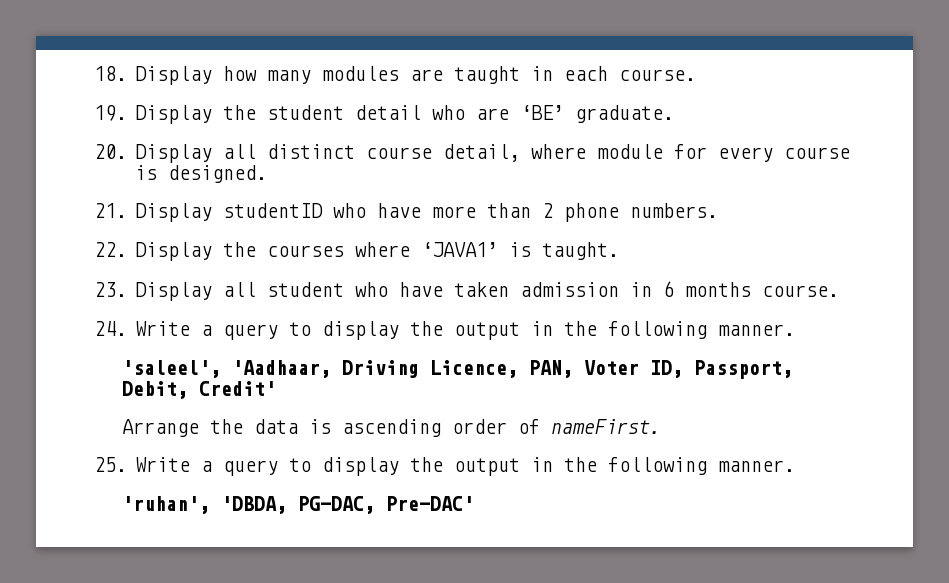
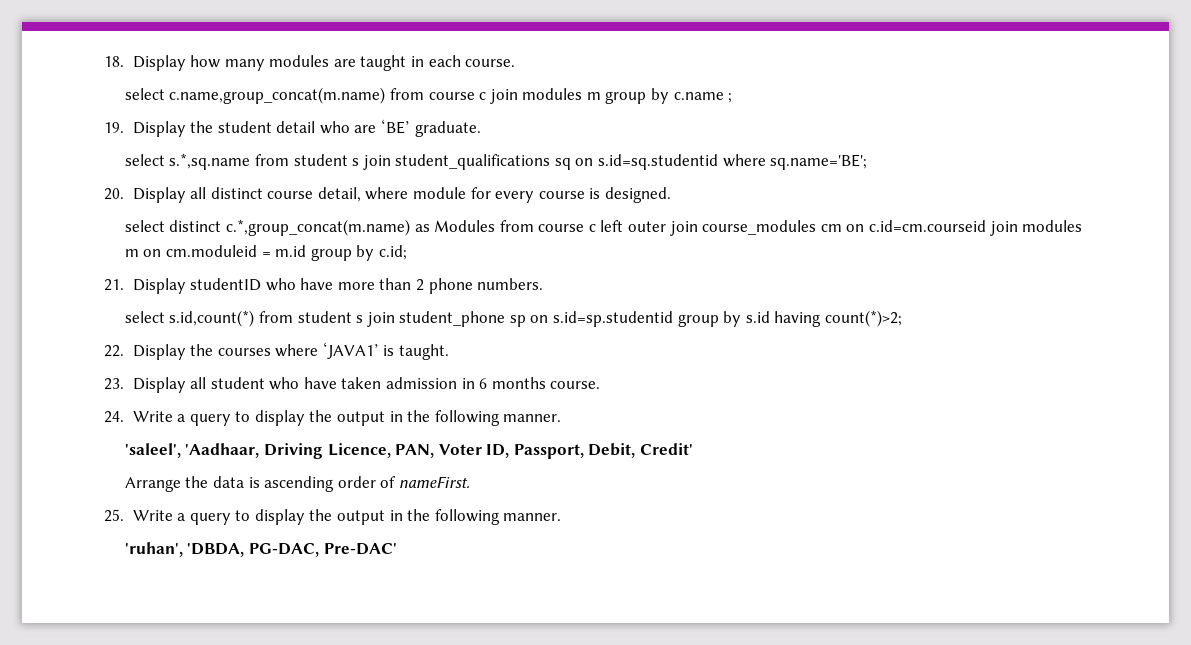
+ select c.name,group_concat(m.name) from course c join modules m group by c.name ;
+ select s.*,sq.name from student s join student_qualifications sq on s.id=sq.studentid where sq.name='BE';
+ select distinct c.*,group_concat(m.name) as Modules from course c left outer join course_modules cm on c.id=cm.courseid join modules m on cm.moduleid = m.id group by c.id;
+ select s.id,count(*) from student s join student_phone sp on s.id=sp.studentid group by s.id having count(*)>2;

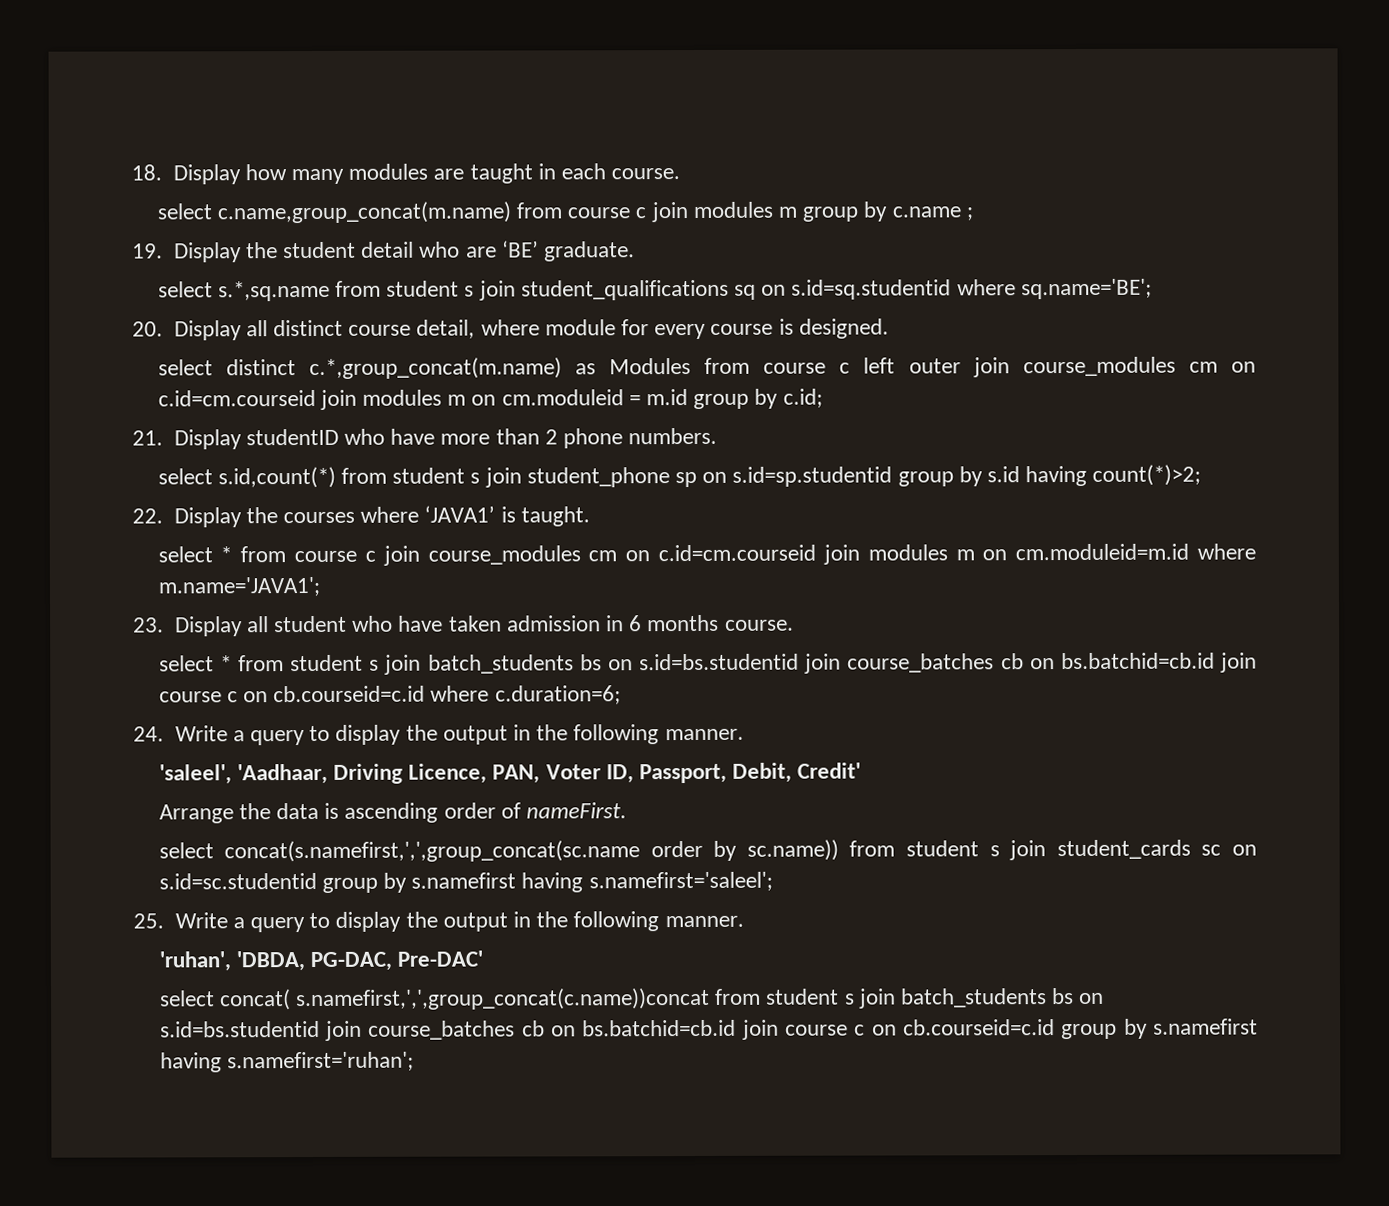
+ select * from course c join course_modules cm on c.id=cm.courseid join modules m on cm.moduleid=m.id where m.name='JAVA1';
+ select * from student s join batch_students bs on s.id=bs.studentid join course_batches cb on bs.batchid=cb.id join course c on cb.courseid=c.id where c.duration=6;
+ select concat(s.namefirst,',',group_concat(sc.name order by sc.name)) from student s join student_cards sc on s.id=sc.studentid group by s.namefirst having s.namefirst='saleel';
+ select concat( s.namefirst,',',group_concat(c.name))concat from student s join batch_students bs on s.id=bs.studentid join course_batches cb on bs.batchid=cb.id join course c on cb.courseid=c.id group by s.namefirst having s.namefirst='ruhan';

